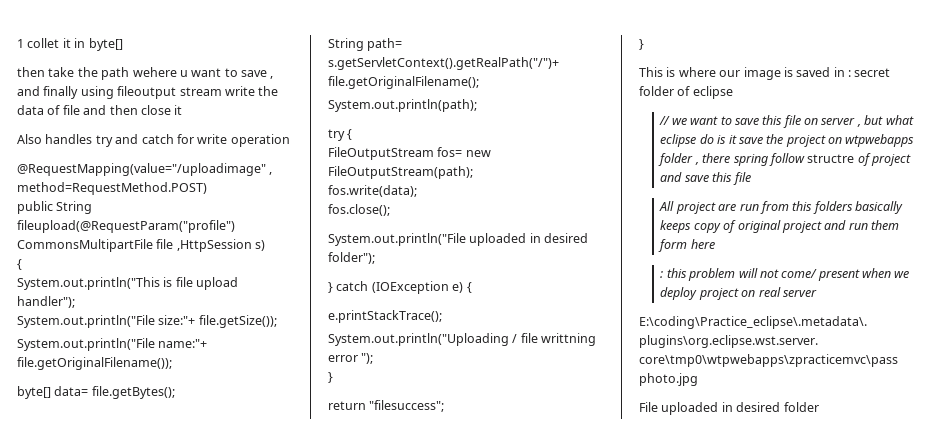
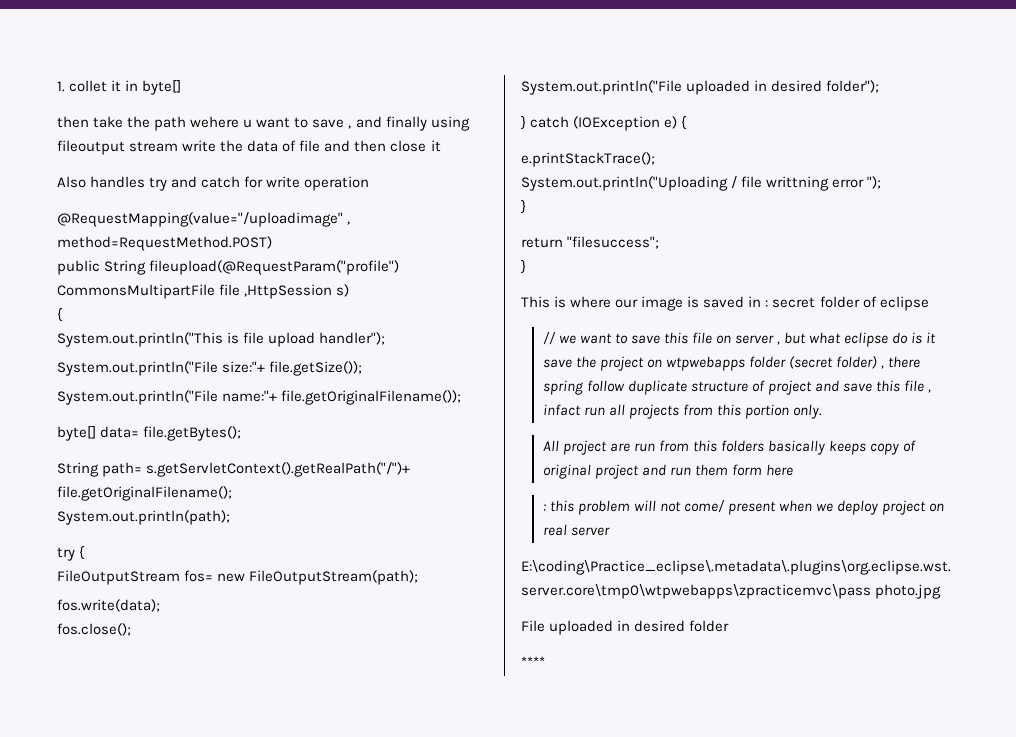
- 1 collet it in byte[]
+ 1. collet it in byte[]
- // we want to save this file on server , but what eclipse do is it save the project on wtpwebapps folder , there spring follow structre of project and save this file
+ // we want to save this file on server , but what eclipse do is it save the project on wtpwebapps folder (secret folder) , there spring follow duplicate structure of project and save this file , infact run all projects from this portion only.
+ ****

